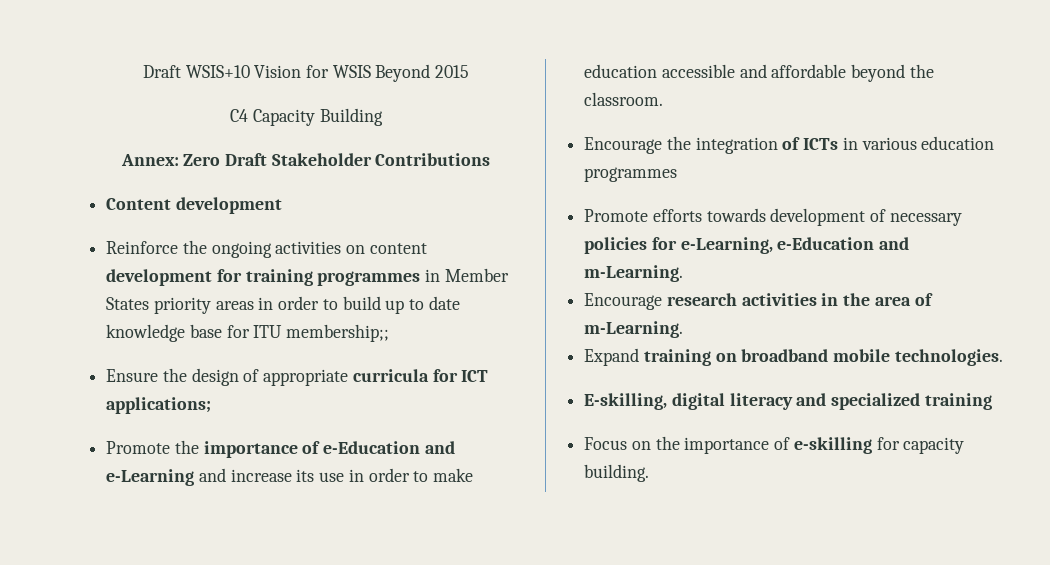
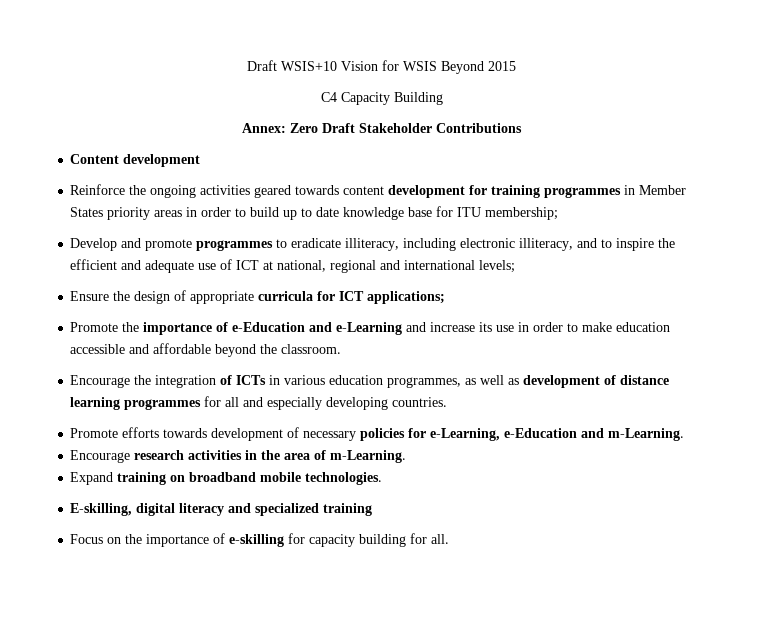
- Reinforce the ongoing activities on content development for training programmes in Member States priority areas in order to build up to date knowledge base for ITU membership;;
+ Reinforce the ongoing activities geared towards content development for training programmes in Member States priority areas in order to build up to date knowledge base for ITU membership;
+ Develop and promote programmes to eradicate illiteracy, including electronic illiteracy, and to inspire the efficient and adequate use of ICT at national, regional and international levels;
- Encourage the integration of ICTs in various education programmes
+ Encourage the integration of ICTs in various education programmes, as well as development of distance learning programmes for all and especially developing countries.
- Focus on the importance of e-skilling for capacity building.
+ Focus on the importance of e-skilling for capacity building for all.

